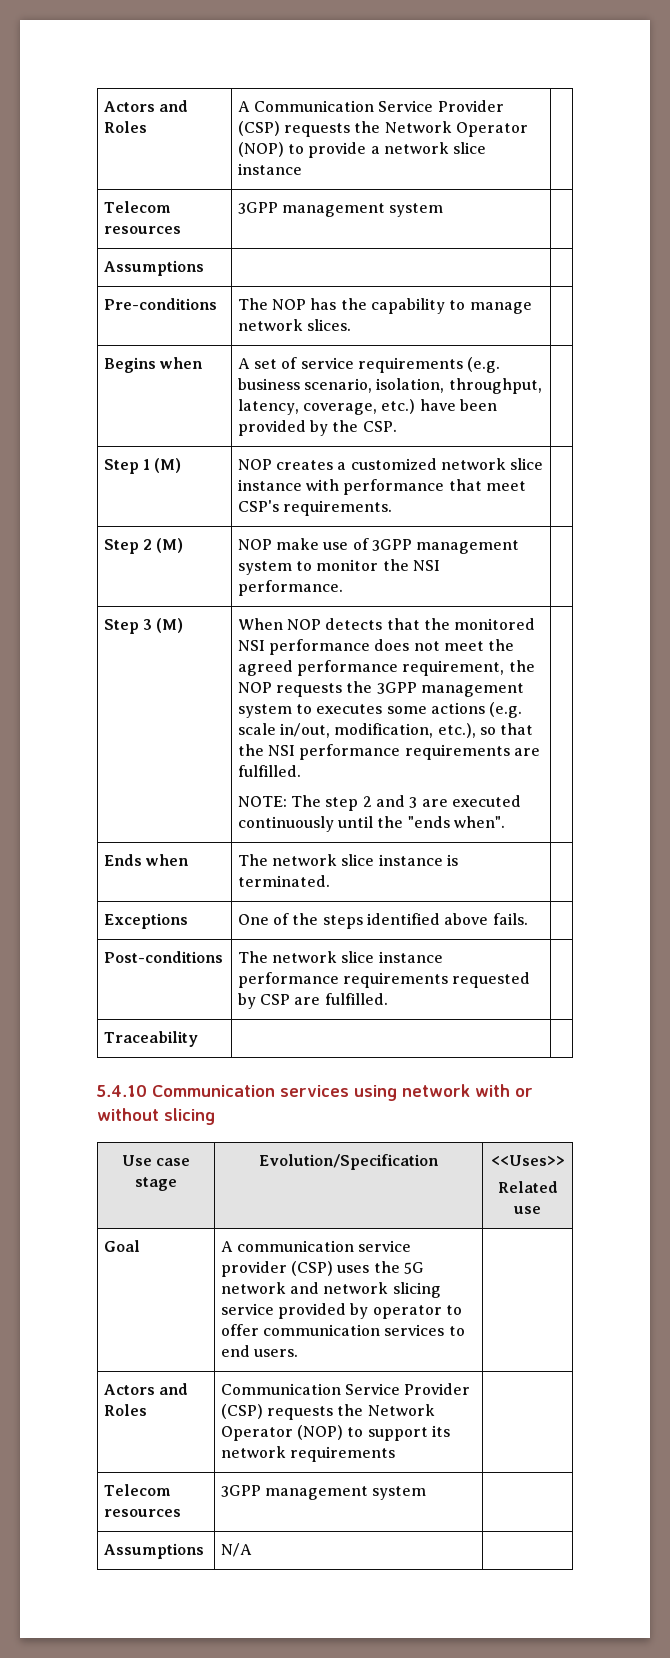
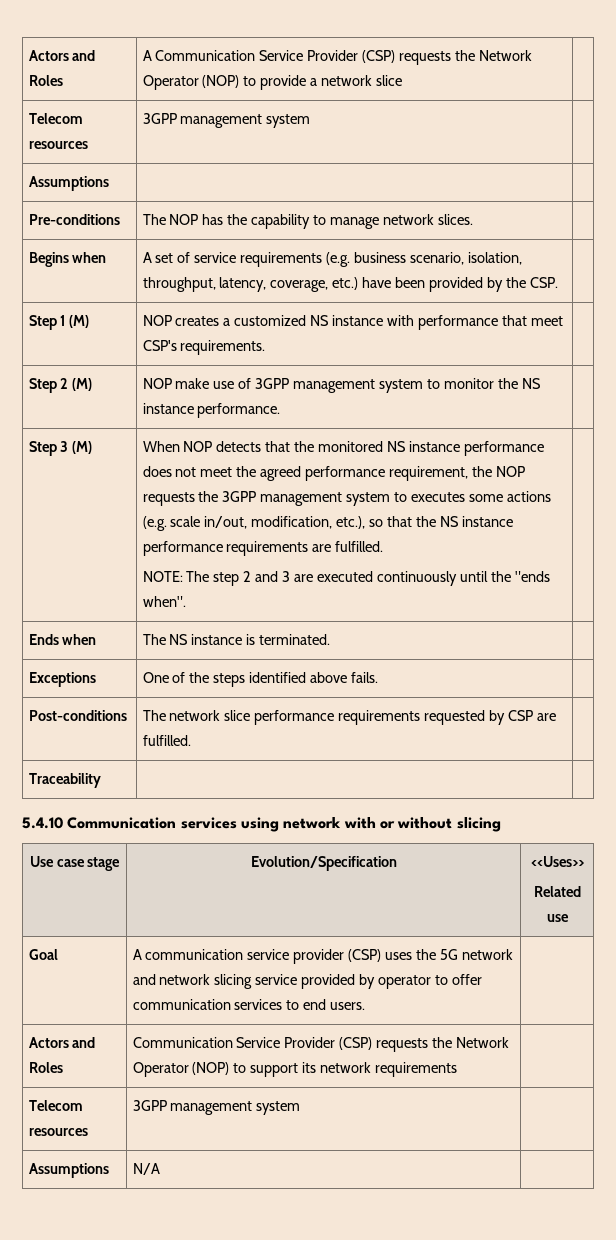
- Actors and Roles | A Communication Service Provider (CSP) requests the Network Operator (NOP) to provide a network slice instance |
+ Actors and Roles | A Communication Service Provider (CSP) requests the Network Operator (NOP) to provide a network slice |
- Step 1 (M) | NOP creates a customized network slice instance with performance that meet CSP's requirements. |
+ Step 1 (M) | NOP creates a customized NS instance with performance that meet CSP's requirements. |
- Step 2 (M) | NOP make use of 3GPP management system to monitor the NSI performance. |
+ Step 2 (M) | NOP make use of 3GPP management system to monitor the NS instance performance. |
- When NOP detects that the monitored NSI performance does not meet the agreed performance requirement, the NOP requests the 3GPP management system to executes some actions (e.g. scale in/out, modification, etc.), so that the NSI performance requirements are fulfilled.
+ When NOP detects that the monitored NS instance performance does not meet the agreed performance requirement, the NOP requests the 3GPP management system to executes some actions (e.g. scale in/out, modification, etc.), so that the NS instance performance requirements are fulfilled.
- Ends when | The network slice instance is terminated. |
+ Ends when | The NS instance is terminated. |
- Post-conditions | The network slice instance performance requirements requested by CSP are fulfilled. |
+ Post-conditions | The network slice performance requirements requested by CSP are fulfilled. |

